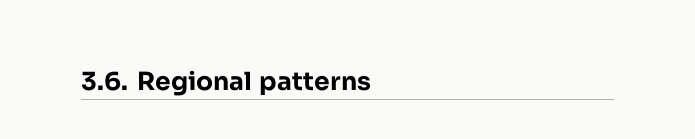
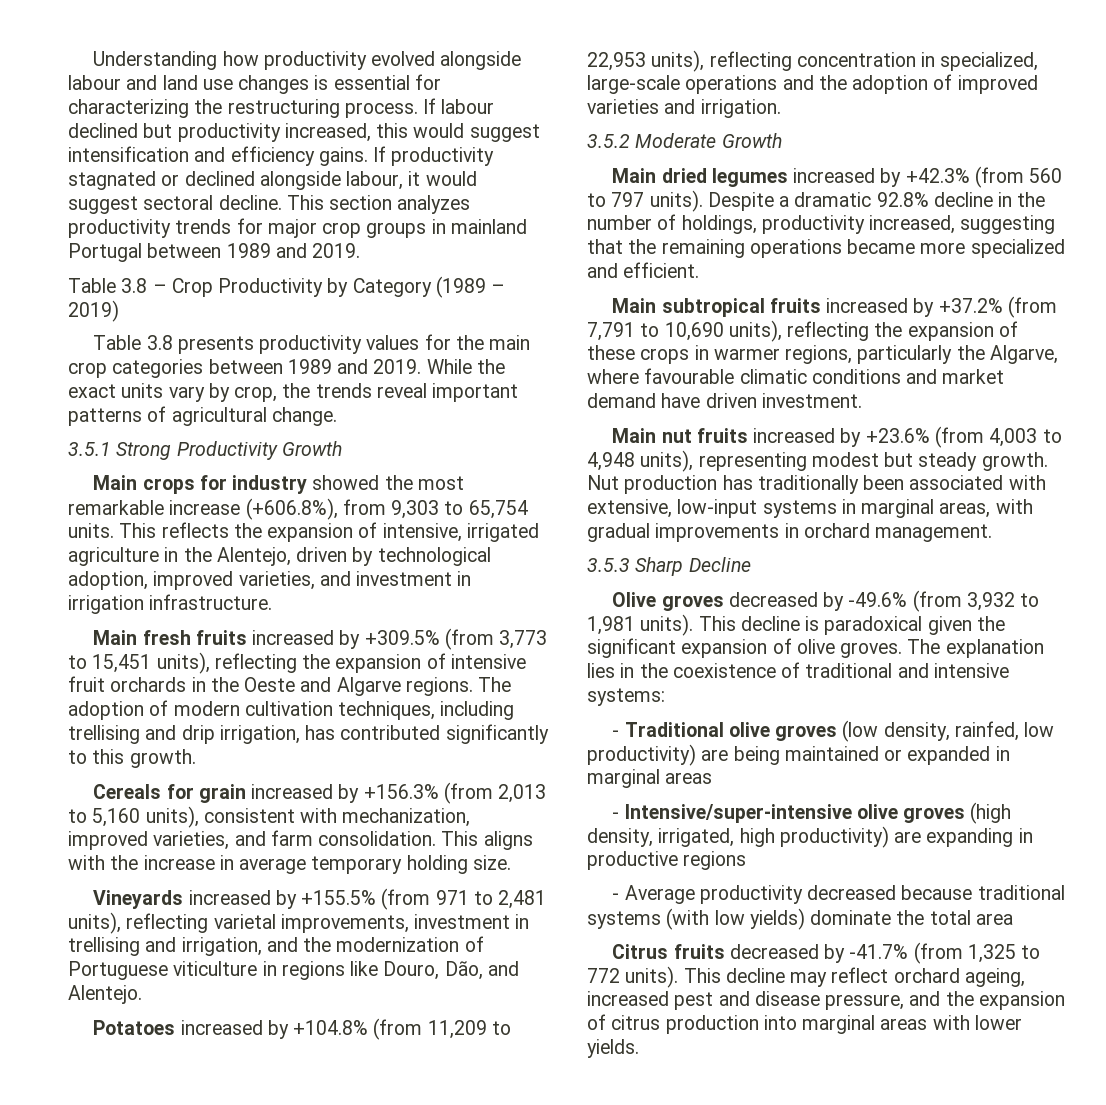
- 3.6. Regional patterns
+ Understanding how productivity evolved alongside labour and land use changes is essential for characterizing the restructuring process. If labour declined but productivity increased, this would suggest intensification and efficiency gains. If productivity stagnated or declined alongside labour, it would suggest sectoral decline. This section analyzes productivity trends for major crop groups in mainland Portugal between 1989 and 2019.
+ Table 3.8 – Crop Productivity by Category (1989 – 2019)
+ Table 3.8 presents productivity values for the main crop categories between 1989 and 2019. While the exact units vary by crop, the trends reveal important patterns of agricultural change.
+ 3.5.1 Strong Productivity Growth
+ Main crops for industry showed the most remarkable increase (+606.8%), from 9,303 to 65,754 units. This reflects the expansion of intensive, irrigated agriculture in the Alentejo, driven by technological adoption, improved varieties, and investment in irrigation infrastructure.
+ Main fresh fruits increased by +309.5% (from 3,773 to 15,451 units), reflecting the expansion of intensive fruit orchards in the Oeste and Algarve regions. The adoption of modern cultivation techniques, including trellising and drip irrigation, has contributed significantly to this growth.
+ Cereals for grain increased by +156.3% (from 2,013 to 5,160 units), consistent with mechanization, improved varieties, and farm consolidation. This aligns with the increase in average temporary holding size.
+ Vineyards increased by +155.5% (from 971 to 2,481 units), reflecting varietal improvements, investment in trellising and irrigation, and the modernization of Portuguese viticulture in regions like Douro, Dão, and Alentejo.
+ Potatoes increased by +104.8% (from 11,209 to 22,953 units), reflecting concentration in specialized, large-scale operations and the adoption of improved varieties and irrigation.
+ 3.5.2 Moderate Growth
+ Main dried legumes increased by +42.3% (from 560 to 797 units). Despite a dramatic 92.8% decline in the number of holdings, productivity increased, suggesting that the remaining operations became more specialized and efficient.
+ Main subtropical fruits increased by +37.2% (from 7,791 to 10,690 units), reflecting the expansion of these crops in warmer regions, particularly the Algarve, where favourable climatic conditions and market demand have driven investment.
+ Main nut fruits increased by +23.6% (from 4,003 to 4,948 units), representing modest but steady growth. Nut production has traditionally been associated with extensive, low-input systems in marginal areas, with gradual improvements in orchard management.
+ 3.5.3 Sharp Decline
+ Olive groves decreased by -49.6% (from 3,932 to 1,981 units). This decline is paradoxical given the significant expansion of olive groves. The explanation lies in the coexistence of traditional and intensive systems:
+ - Traditional olive groves (low density, rainfed, low productivity) are being maintained or expanded in marginal areas
+ - Intensive/super-intensive olive groves (high density, irrigated, high productivity) are expanding in productive regions
+ - Average productivity decreased because traditional systems (with low yields) dominate the total area
+ Citrus fruits decreased by -41.7% (from 1,325 to 772 units). This decline may reflect orchard ageing, increased pest and disease pressure, and the expansion of citrus production into marginal areas with lower yields.

